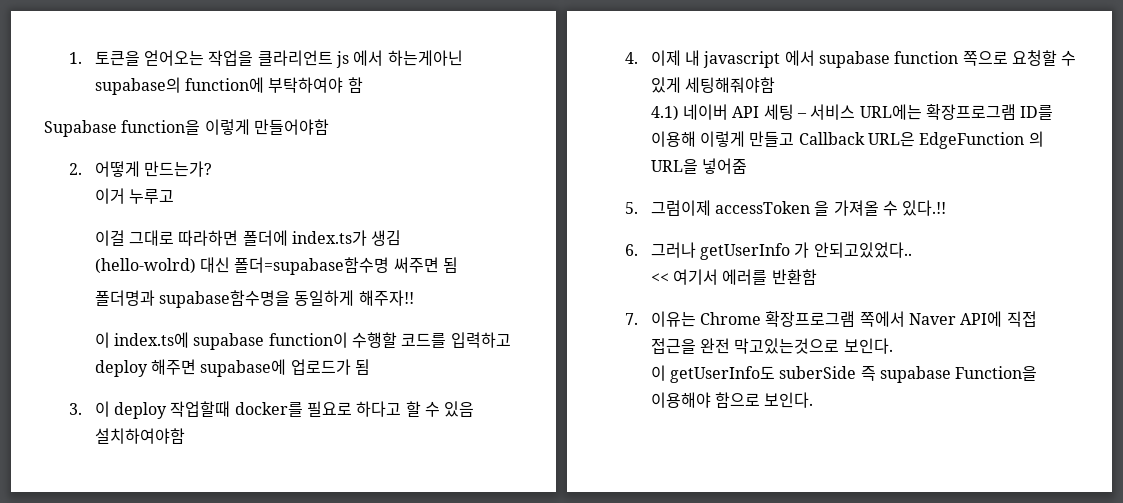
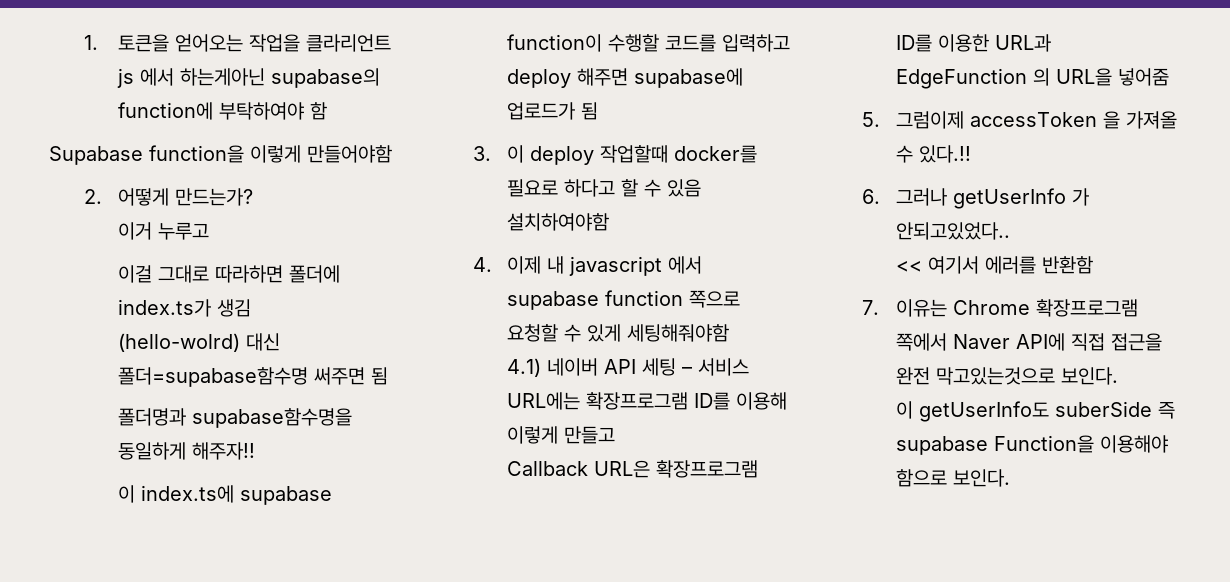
- 4.1) 네이버 API 세팅 – 서비스 URL에는 확장프로그램 ID를 이용해 이렇게 만들고 Callback URL은 EdgeFunction 의 URL을 넣어줌
+ 4.1) 네이버 API 세팅 – 서비스 URL에는 확장프로그램 ID를 이용해 이렇게 만들고
+ Callback URL은 확장프로그램 ID를 이용한 URL과 EdgeFunction 의 URL을 넣어줌

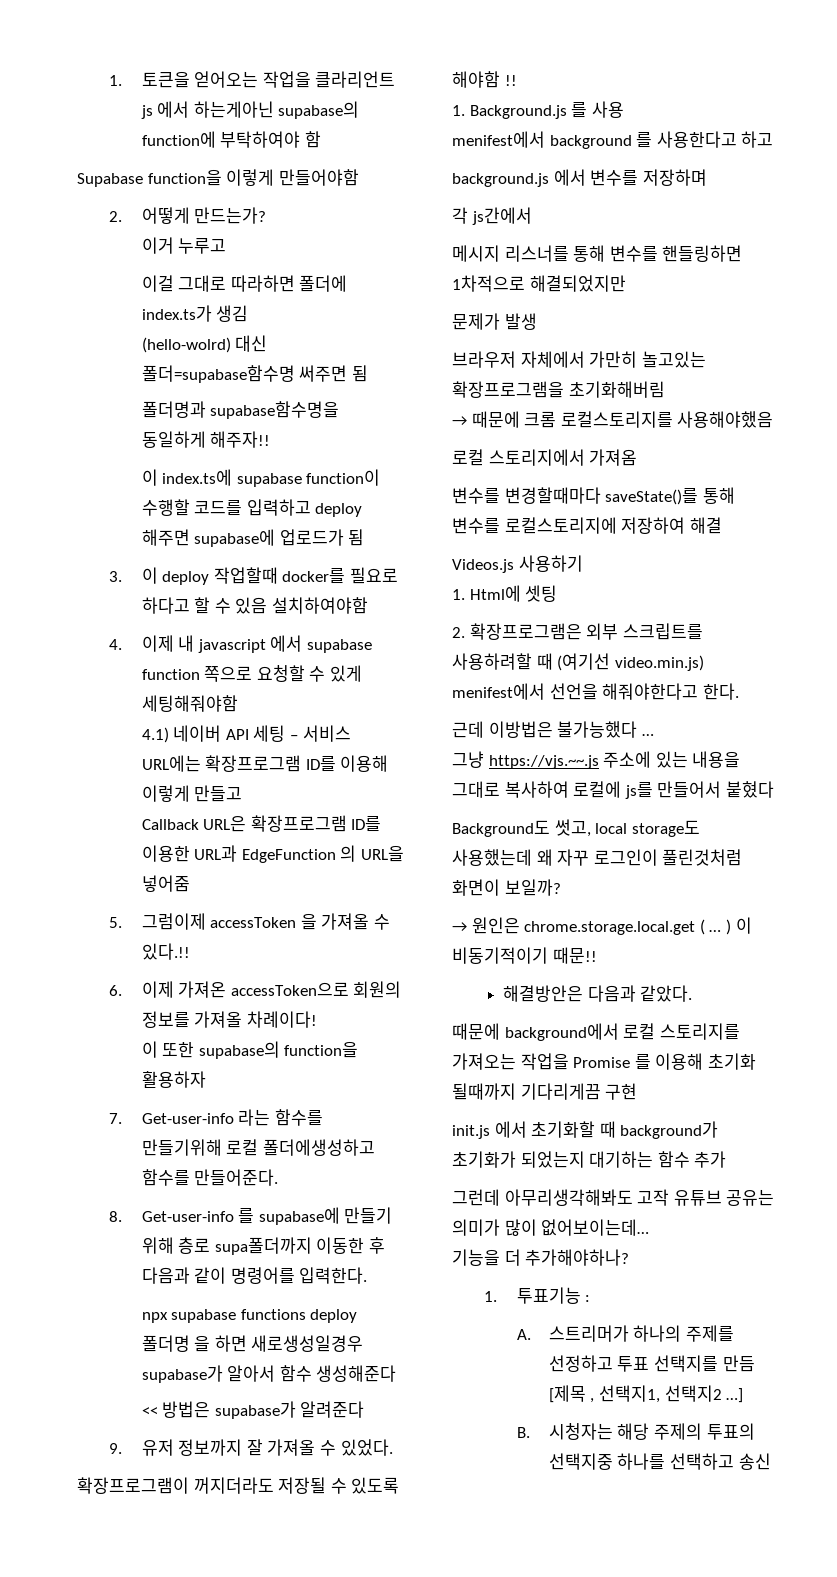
- 6. 그러나 getUserInfo 가 안되고있었다..
- << 여기서 에러를 반환함
- 7. 이유는 Chrome 확장프로그램 쪽에서 Naver API에 직접 접근을 완전 막고있는것으로 보인다.
- 이 getUserInfo도 suberSide 즉 supabase Function을 이용해야 함으로 보인다.
+ 6. 이제 가져온 accessToken으로 회원의 정보를 가져올 차례이다!
+ 이 또한 supabase의 function을 활용하자
+ 7. Get-user-info 라는 함수를 만들기위해 로컬 폴더에생성하고 함수를 만들어준다.
+ 8. Get-user-info 를 supabase에 만들기 위해 층로 supa폴더까지 이동한 후 다음과 같이 명령어를 입력한다.
+ npx supabase functions deploy 폴더명 을 하면 새로생성일경우 supabase가 알아서 함수 생성해준다
+ << 방법은 supabase가 알려준다
+ 9. 유저 정보까지 잘 가져올 수 있었다.
+ 확장프로그램이 꺼지더라도 저장될 수 있도록 해야함 !!
+ 1. Background.js 를 사용
+ menifest에서 background 를 사용한다고 하고
+ background.js 에서 변수를 저장하며
+ 각 js간에서
+ 메시지 리스너를 통해 변수를 핸들링하면 1차적으로 해결되었지만
+ 문제가 발생
+ 브라우저 자체에서 가만히 놀고있는 확장프로그램을 초기화해버림
+ → 때문에 크롬 로컬스토리지를 사용해야했음
+ 로컬 스토리지에서 가져옴
+ 변수를 변경할때마다 saveState()를 통해 변수를 로컬스토리지에 저장하여 해결
+ Videos.js 사용하기
+ 1. Html에 셋팅
+ 2. 확장프로그램은 외부 스크립트를 사용하려할 때 (여기선 video.min.js) menifest에서 선언을 해줘야한다고 한다.
+ 근데 이방법은 불가능했다 …
+ 그냥 https://vjs.~~.js 주소에 있는 내용을 그대로 복사하여 로컬에 js를 만들어서 붙혔다
+ Background도 썻고, local storage도 사용했는데 왜 자꾸 로그인이 풀린것처럼 화면이 보일까?
+ → 원인은 chrome.storage.local.get ( … ) 이 비동기적이기 때문!!
+ 해결방안은 다음과 같았다.
+ 때문에 background에서 로컬 스토리지를 가져오는 작업을 Promise 를 이용해 초기화 될때까지 기다리게끔 구현
+ init.js 에서 초기화할 때 background가 초기화가 되었는지 대기하는 함수 추가
+ 그런데 아무리생각해봐도 고작 유튜브 공유는 의미가 많이 없어보이는데…
+ 기능을 더 추가해야하나?
+ 1. 투표기능 :
+ A. 스트리머가 하나의 주제를 선정하고 투표 선택지를 만듬 [제목 , 선택지1, 선택지2 …]
+ B. 시청자는 해당 주제의 투표의 선택지중 하나를 선택하고 송신

